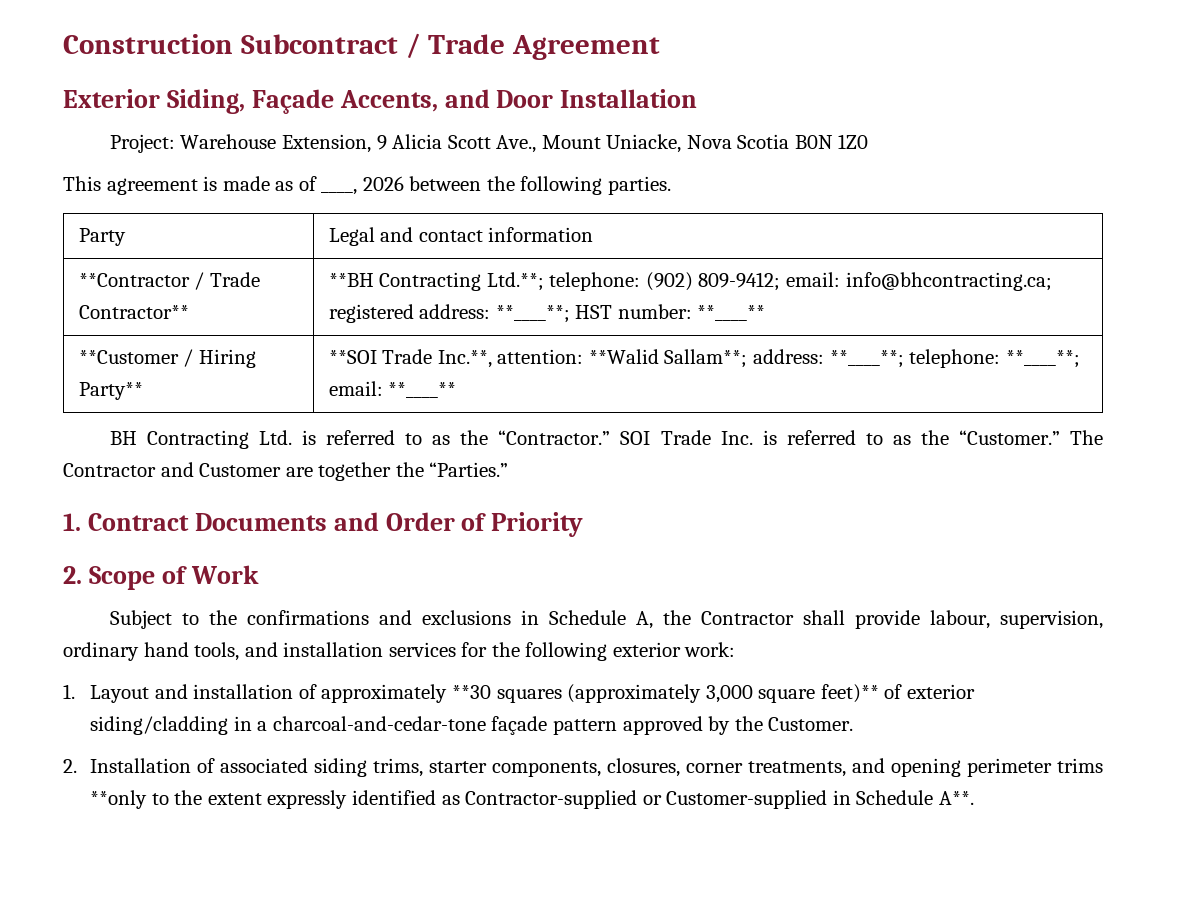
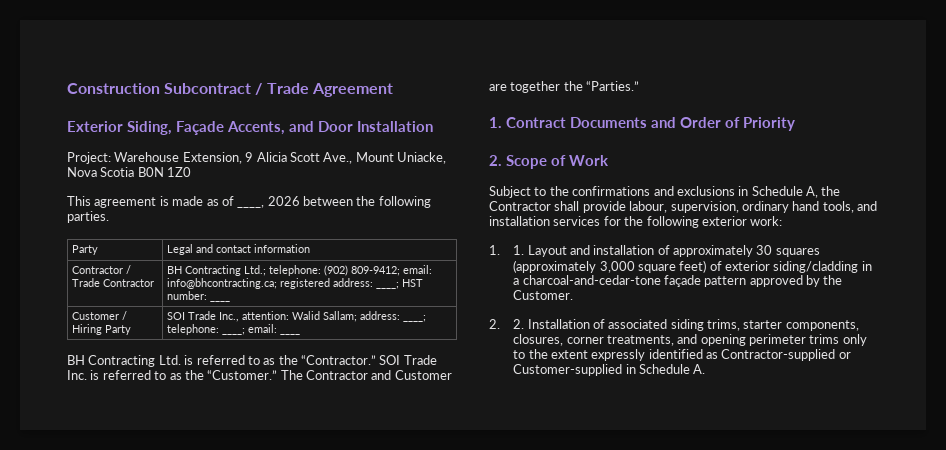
- **Contractor / Trade Contractor** | **BH Contracting Ltd.**; telephone: (902) 809-9412; email: info@bhcontracting.ca; registered address: **____**; HST number: **____**
- **Customer / Hiring Party** | **SOI Trade Inc.**, attention: **Walid Sallam**; address: **____**; telephone: **____**; email: **____**
+ Contractor / Trade Contractor | BH Contracting Ltd.; telephone: (902) 809-9412; email: info@bhcontracting.ca; registered address: ____; HST number: ____
+ Customer / Hiring Party | SOI Trade Inc., attention: Walid Sallam; address: ____; telephone: ____; email: ____
- 1. Layout and installation of approximately **30 squares (approximately 3,000 square feet)** of exterior siding/cladding in a charcoal-and-cedar-tone façade pattern approved by the Customer.
+ 1. 1. Layout and installation of approximately 30 squares (approximately 3,000 square feet) of exterior siding/cladding in a charcoal-and-cedar-tone façade pattern approved by the Customer.
- 2. Installation of associated siding trims, starter components, closures, corner treatments, and opening perimeter trims **only to the extent expressly identified as Contractor-supplied or Customer-supplied in Schedule A**.
+ 2. 2. Installation of associated siding trims, starter components, closures, corner treatments, and opening perimeter trims only to the extent expressly identified as Contractor-supplied or Customer-supplied in Schedule A.

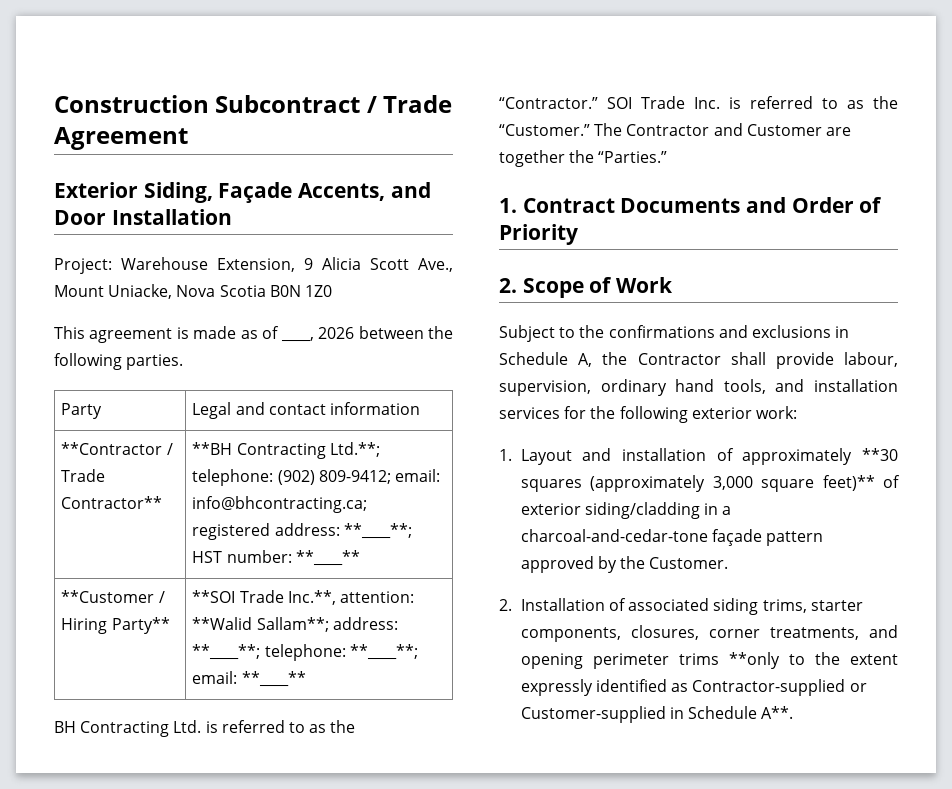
- Contractor / Trade Contractor | BH Contracting Ltd.; telephone: (902) 809-9412; email: info@bhcontracting.ca; registered address: ____; HST number: ____
- Customer / Hiring Party | SOI Trade Inc., attention: Walid Sallam; address: ____; telephone: ____; email: ____
+ **Contractor / Trade Contractor** | **BH Contracting Ltd.**; telephone: (902) 809-9412; email: info@bhcontracting.ca; registered address: **____**; HST number: **____**
+ **Customer / Hiring Party** | **SOI Trade Inc.**, attention: **Walid Sallam**; address: **____**; telephone: **____**; email: **____**
- 1. 1. Layout and installation of approximately 30 squares (approximately 3,000 square feet) of exterior siding/cladding in a charcoal-and-cedar-tone façade pattern approved by the Customer.
+ 1. Layout and installation of approximately **30 squares (approximately 3,000 square feet)** of exterior siding/cladding in a charcoal-and-cedar-tone façade pattern approved by the Customer.
- 2. 2. Installation of associated siding trims, starter components, closures, corner treatments, and opening perimeter trims only to the extent expressly identified as Contractor-supplied or Customer-supplied in Schedule A.
+ 2. Installation of associated siding trims, starter components, closures, corner treatments, and opening perimeter trims **only to the extent expressly identified as Contractor-supplied or Customer-supplied in Schedule A**.

